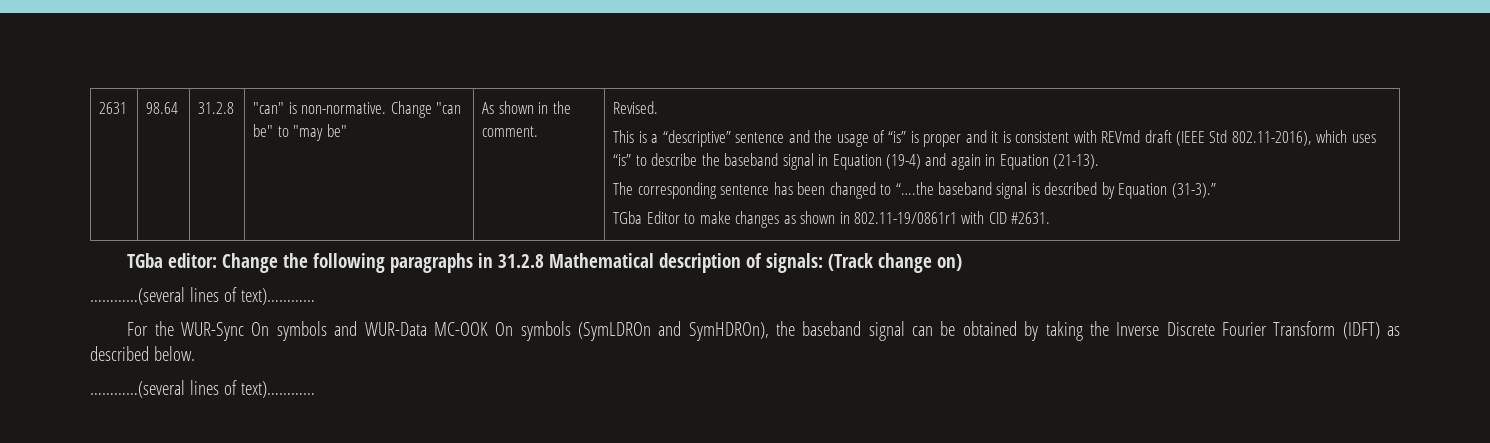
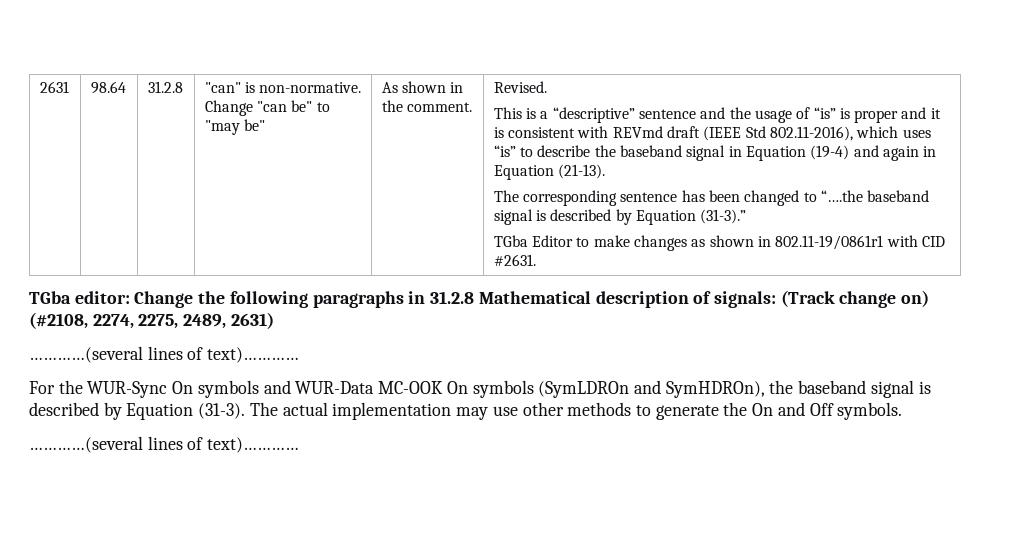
- TGba editor: Change the following paragraphs in 31.2.8 Mathematical description of signals: (Track change on)
+ TGba editor: Change the following paragraphs in 31.2.8 Mathematical description of signals: (Track change on) (#2108, 2274, 2275, 2489, 2631)
- For the WUR-Sync On symbols and WUR-Data MC-OOK On symbols (SymLDROn and SymHDROn), the baseband signal can be obtained by taking the Inverse Discrete Fourier Transform (IDFT) as described below.
+ For the WUR-Sync On symbols and WUR-Data MC-OOK On symbols (SymLDROn and SymHDROn), the baseband signal is described by Equation (31-3). The actual implementation may use other methods to generate the On and Off symbols.

